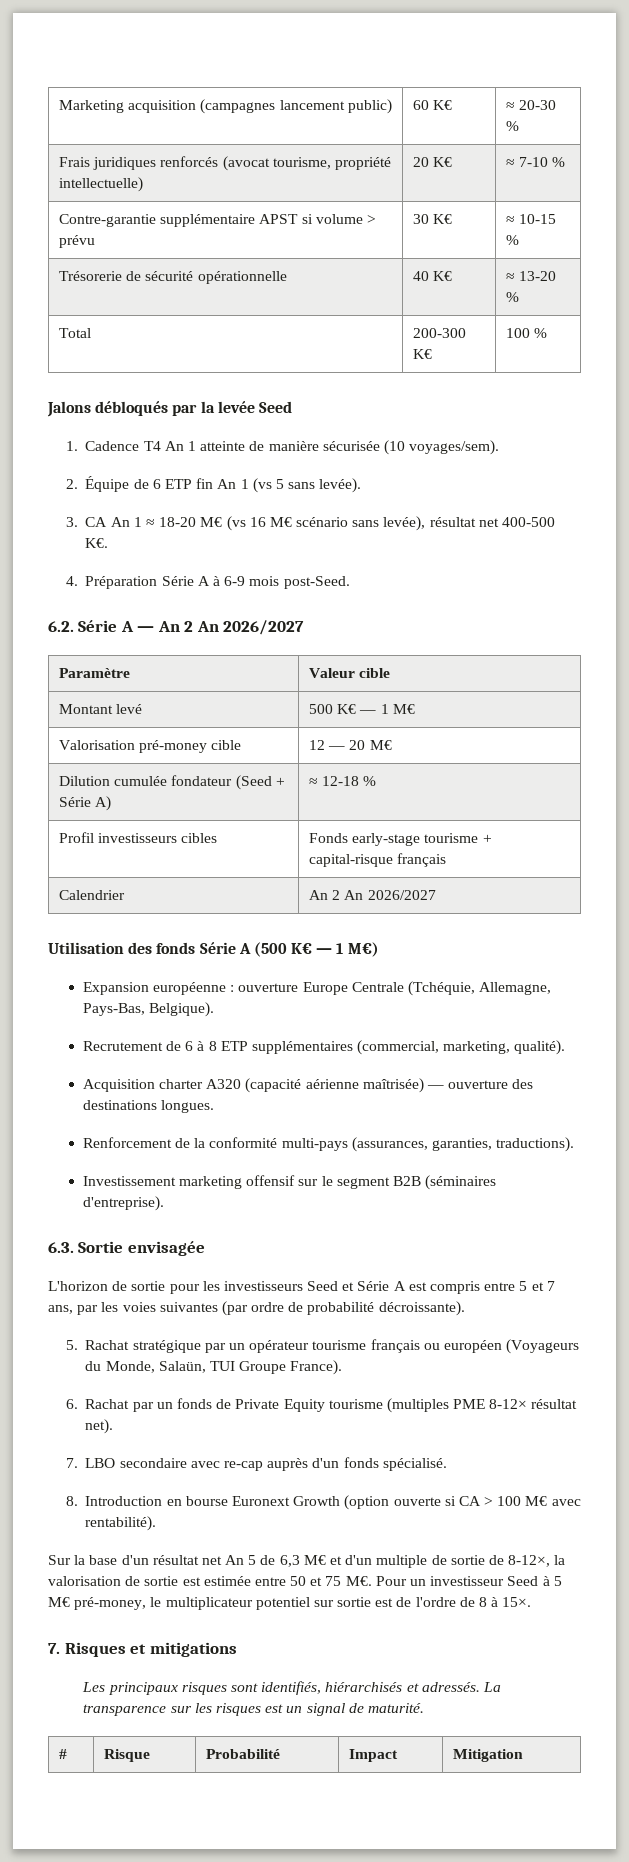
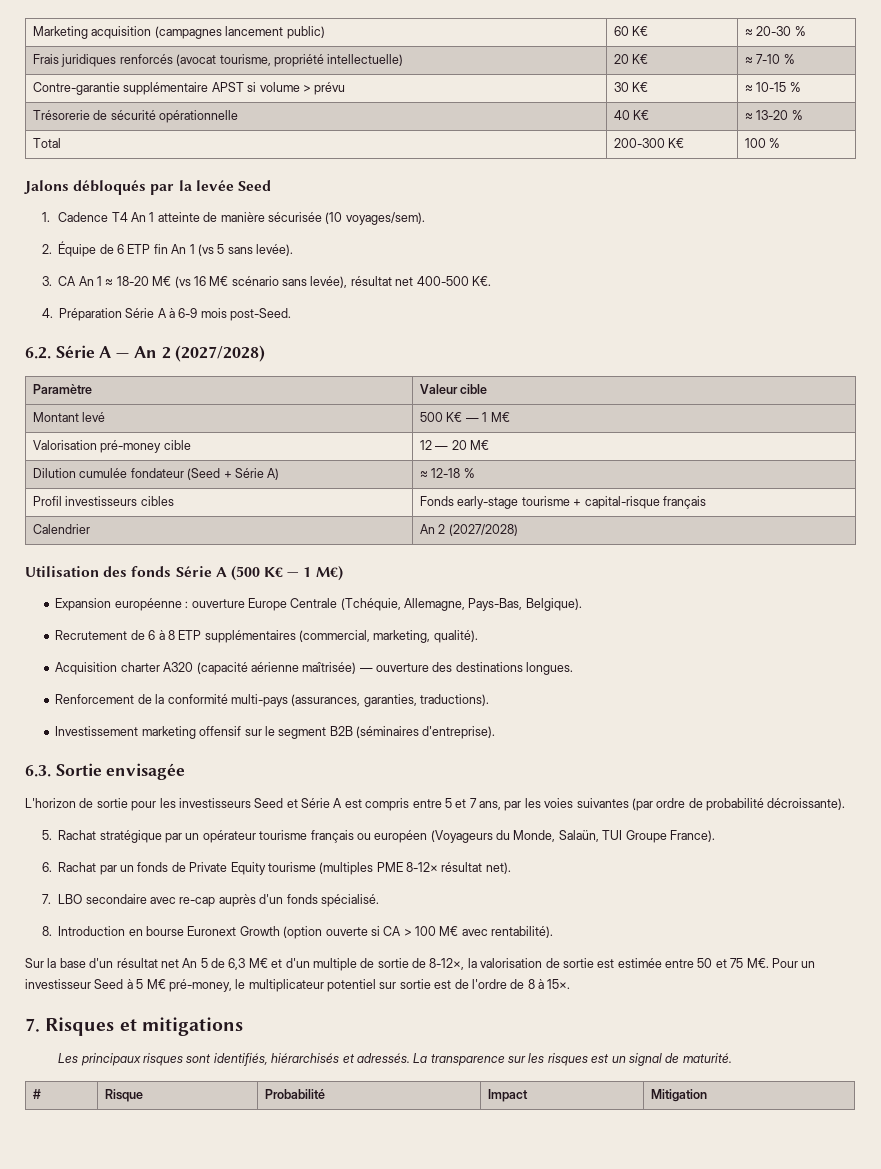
- 6.2. Série A — An 2 An 2026/2027
+ 6.2. Série A — An 2 (2027/2028)
- Calendrier | An 2 An 2026/2027
+ Calendrier | An 2 (2027/2028)

